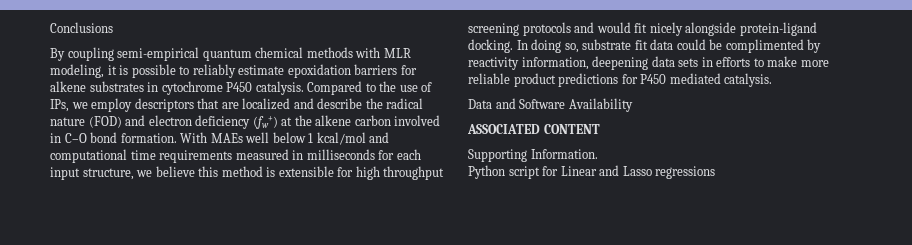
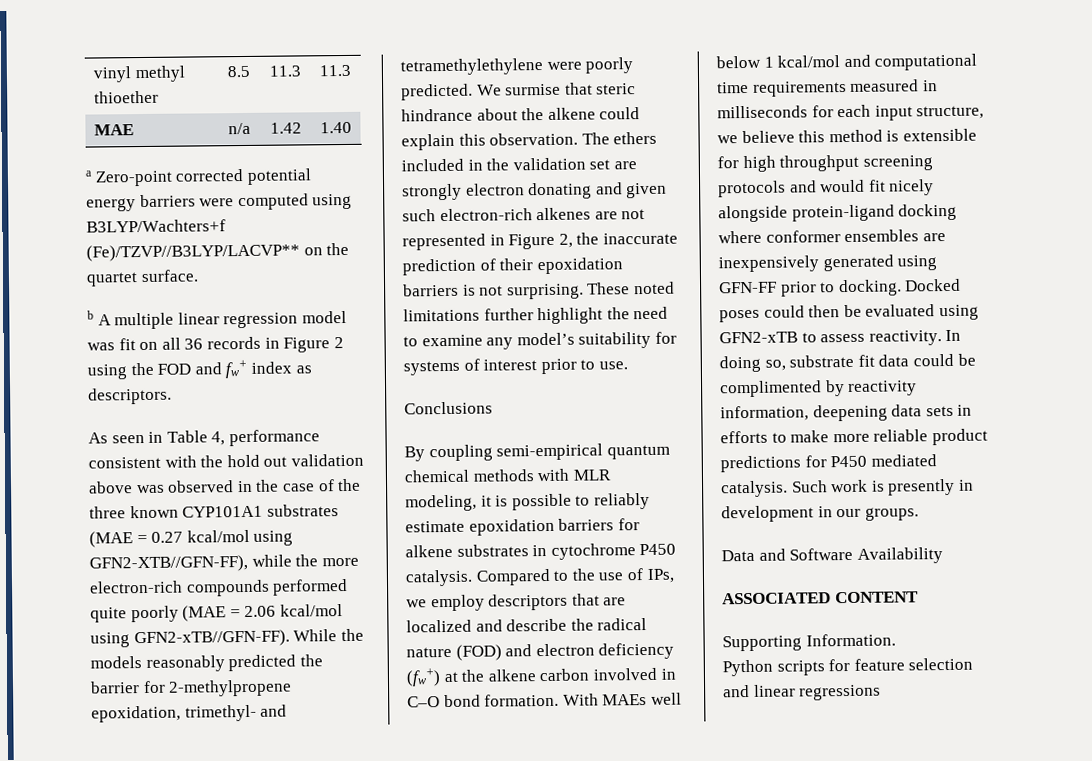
+ vinyl methyl thioether | 8.5 | 11.3 | 11.3
+ MAE | n/a | 1.42 | 1.40
+ a Zero-point corrected potential energy barriers were computed using B3LYP/Wachters+f (Fe)/TZVP//B3LYP/LACVP** on the quartet surface.
+ b A multiple linear regression model was fit on all 36 records in Figure 2 using the FOD and fw+ index as descriptors.
+ As seen in Table 4, performance consistent with the hold out validation above was observed in the case of the three known CYP101A1 substrates (MAE = 0.27 kcal/mol using GFN2-XTB//GFN-FF), while the more electron-rich compounds performed quite poorly (MAE = 2.06 kcal/mol using GFN2-xTB//GFN-FF). While the models reasonably predicted the barrier for 2-methylpropene epoxidation, trimethyl- and tetramethylethylene were poorly predicted. We surmise that steric hindrance about the alkene could explain this observation. The ethers included in the validation set are strongly electron donating and given such electron-rich alkenes are not represented in Figure 2, the inaccurate prediction of their epoxidation barriers is not surprising. These noted limitations further highlight the need to examine any model’s suitability for systems of interest prior to use.
- With MAEs well below 1 kcal/mol and computational time requirements measured in milliseconds for each input structure, we believe this method is extensible for high throughput screening protocols and would fit nicely alongside protein-ligand docking.
+ With MAEs well below 1 kcal/mol and computational time requirements measured in milliseconds for each input structure, we believe this method is extensible for high throughput screening protocols and would fit nicely alongside protein-ligand docking where conformer ensembles are inexpensively generated using GFN-FF prior to docking. Docked poses could then be evaluated using GFN2-xTB to assess reactivity.
+ Such work is presently in development in our groups.
- Python script for Linear and Lasso regressions
+ Python scripts for feature selection and linear regressions

